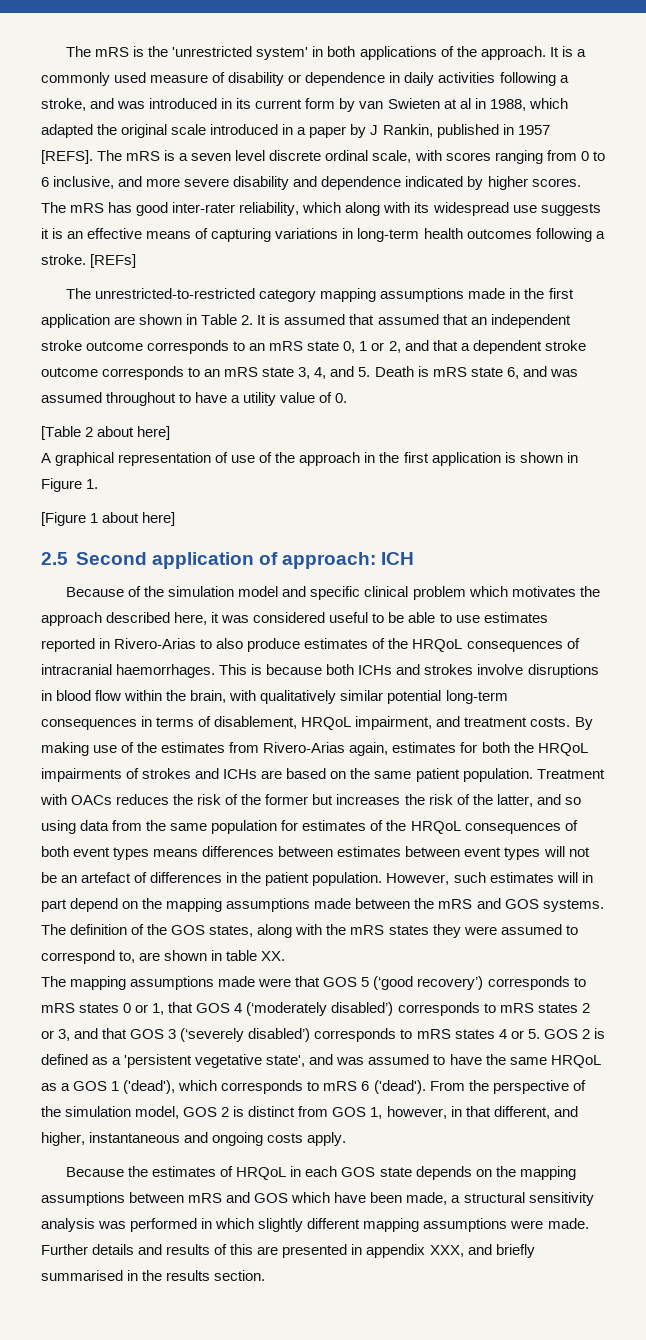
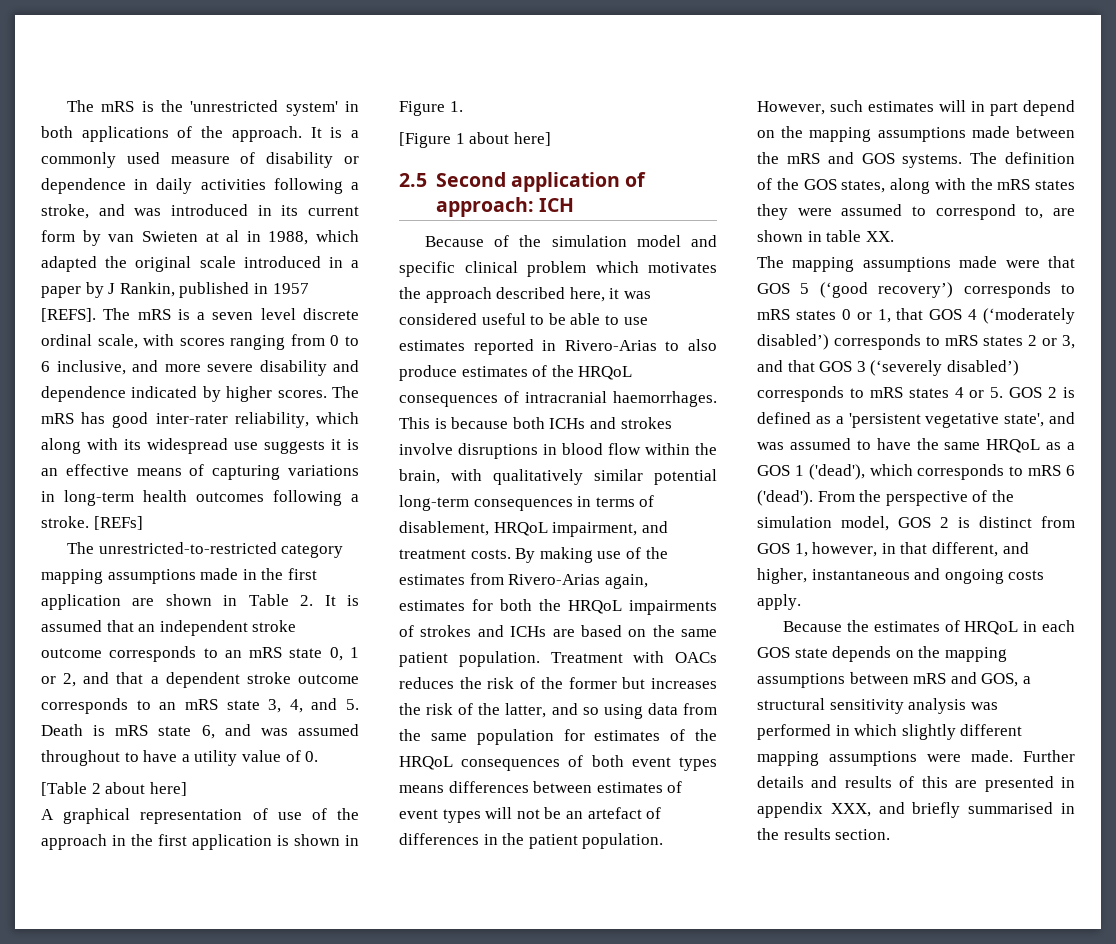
- The unrestricted-to-restricted category mapping assumptions made in the first application are shown in Table 2. It is assumed that assumed that an independent stroke outcome corresponds to an mRS state 0, 1 or 2, and that a dependent stroke outcome corresponds to an mRS state 3, 4, and 5. Death is mRS state 6, and was assumed throughout to have a utility value of 0.
+ The unrestricted-to-restricted category mapping assumptions made in the first application are shown in Table 2. It is assumed that an independent stroke outcome corresponds to an mRS state 0, 1 or 2, and that a dependent stroke outcome corresponds to an mRS state 3, 4, and 5. Death is mRS state 6, and was assumed throughout to have a utility value of 0.
- Treatment with OACs reduces the risk of the former but increases the risk of the latter, and so using data from the same population for estimates of the HRQoL consequences of both event types means differences between estimates between event types will not be an artefact of differences in the patient population.
+ Treatment with OACs reduces the risk of the former but increases the risk of the latter, and so using data from the same population for estimates of the HRQoL consequences of both event types means differences between estimates of event types will not be an artefact of differences in the patient population.
- Because the estimates of HRQoL in each GOS state depends on the mapping assumptions between mRS and GOS which have been made, a structural sensitivity analysis was performed in which slightly different mapping assumptions were made.
+ Because the estimates of HRQoL in each GOS state depends on the mapping assumptions between mRS and GOS, a structural sensitivity analysis was performed in which slightly different mapping assumptions were made.

